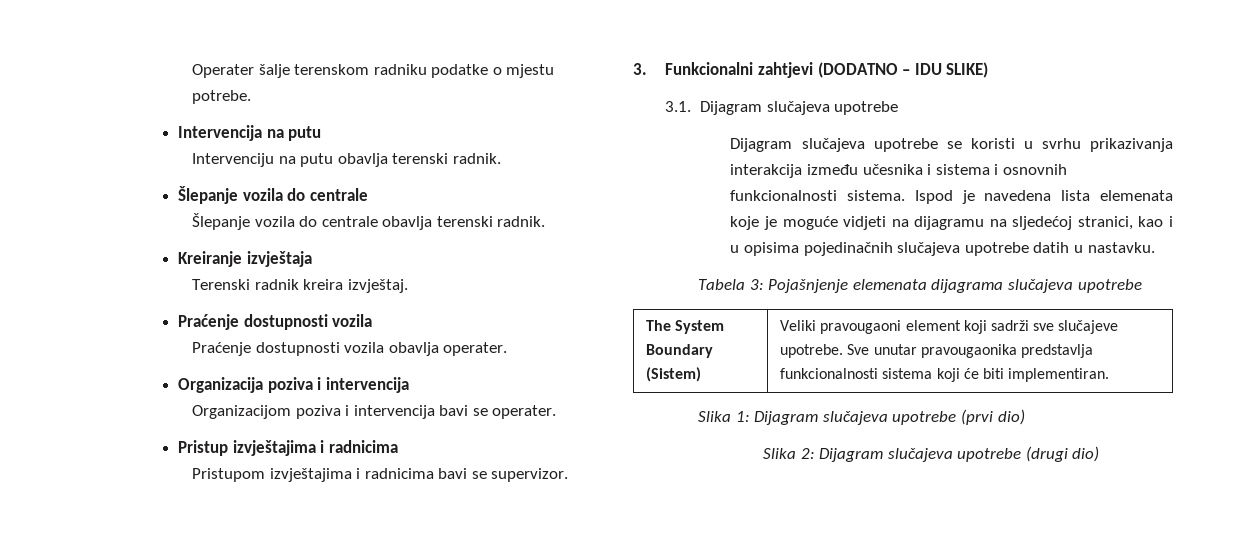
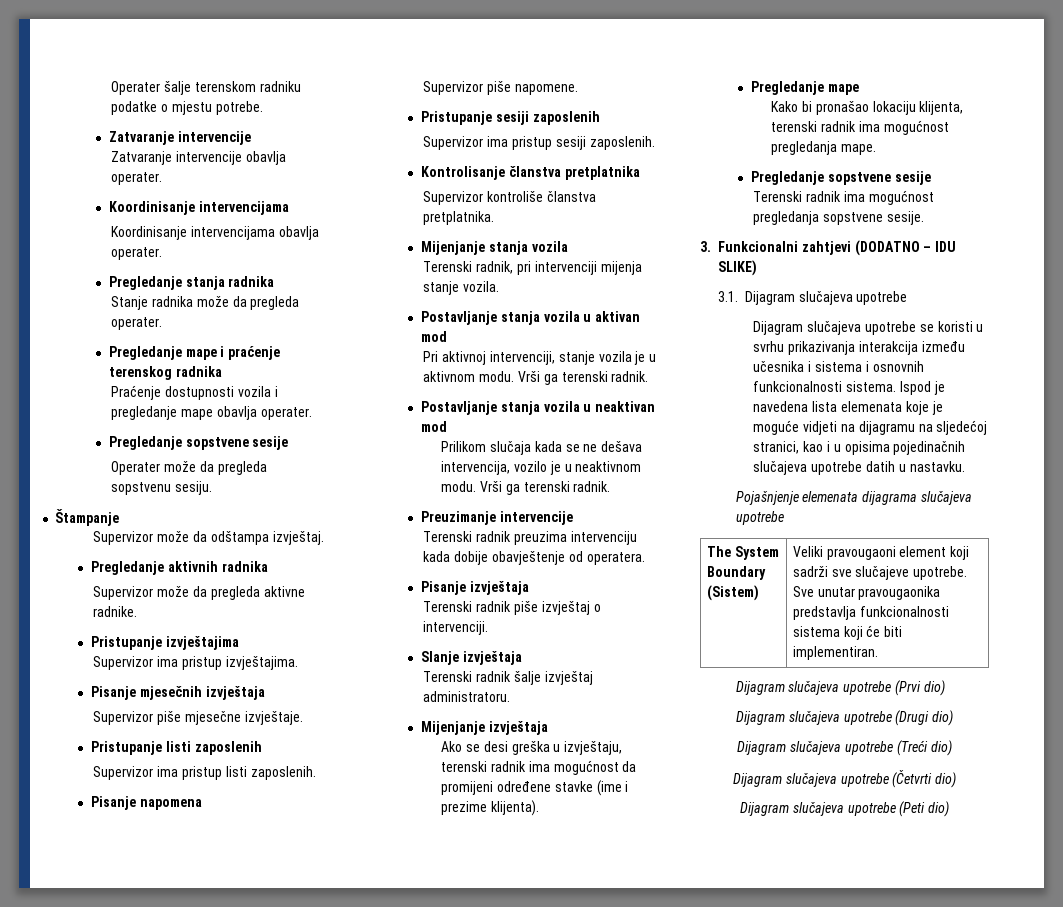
  Operater šalje terenskom radniku podatke o mjestu potrebe.
- Intervencija na putu
- Intervenciju na putu obavlja terenski radnik.
- Šlepanje vozila do centrale
- Šlepanje vozila do centrale obavlja terenski radnik.
- Kreiranje izvještaja
- Terenski radnik kreira izvještaj.
- Praćenje dostupnosti vozila
- Praćenje dostupnosti vozila obavlja operater.
- Organizacija poziva i intervencija
- Organizacijom poziva i intervencija bavi se operater.
- Pristup izvještajima i radnicima
- Pristupom izvještajima i radnicima bavi se supervizor.
+ Zatvaranje intervencije
+ Zatvaranje intervencije obavlja operater.
+ Koordinisanje intervencijama
+ Koordinisanje intervencijama obavlja operater.
+ Pregledanje stanja radnika
+ Stanje radnika može da pregleda operater.
+ Pregledanje mape i praćenje terenskog radnika
+ Praćenje dostupnosti vozila i pregledanje mape obavlja operater.
+ Pregledanje sopstvene sesije
+ Operater može da pregleda sopstvenu sesiju.
+ Štampanje
+ Supervizor može da odštampa izvještaj.
+ Pregledanje aktivnih radnika
+ Supervizor može da pregleda aktivne radnike.
+ Pristupanje izvještajima
+ Supervizor ima pristup izvještajima.
+ Pisanje mjesečnih izvještaja
+ Supervizor piše mjesečne izvještaje.
+ Pristupanje listi zaposlenih
+ Supervizor ima pristup listi zaposlenih.
+ Pisanje napomena
+ Supervizor piše napomene.
+ Pristupanje sesiji zaposlenih
+ Supervizor ima pristup sesiji zaposlenih.
+ Kontrolisanje članstva pretplatnika
+ Supervizor kontroliše članstva pretplatnika.
+ Mijenjanje stanja vozila
+ Terenski radnik, pri intervenciji mijenja stanje vozila.
+ Postavljanje stanja vozila u aktivan mod
+ Pri aktivnoj intervenciji, stanje vozila je u aktivnom modu. Vrši ga terenski radnik.
+ Postavljanje stanja vozila u neaktivan mod
+ Prilikom slučaja kada se ne dešava intervencija, vozilo je u neaktivnom modu. Vrši ga terenski radnik.
+ Preuzimanje intervencije
+ Terenski radnik preuzima intervenciju kada dobije obavještenje od operatera.
+ Pisanje izvještaja
+ Terenski radnik piše izvještaj o intervenciji.
+ Slanje izvještaja
+ Terenski radnik šalje izvještaj administratoru.
+ Mijenjanje izvještaja
+ Ako se desi greška u izvještaju, terenski radnik ima mogućnost da promijeni određene stavke (ime i prezime klijenta).
+ Pregledanje mape
+ Kako bi pronašao lokaciju klijenta, terenski radnik ima mogućnost pregledanja mape.
+ Pregledanje sopstvene sesije
+ Terenski radnik ima mogućnost pregledanja sopstvene sesije.
- Tabela 3: Pojašnjenje elemenata dijagrama slučajeva upotrebe
+ Pojašnjenje elemenata dijagrama slučajeva upotrebe
- Slika 1: Dijagram slučajeva upotrebe (prvi dio)
- Slika 2: Dijagram slučajeva upotrebe (drugi dio)
+ Dijagram slučajeva upotrebe (Prvi dio)
+ Dijagram slučajeva upotrebe (Drugi dio)
+ Dijagram slučajeva upotrebe (Treći dio)
+ Dijagram slučajeva upotrebe (Četvrti dio)
+ Dijagram slučajeva upotrebe (Peti dio)

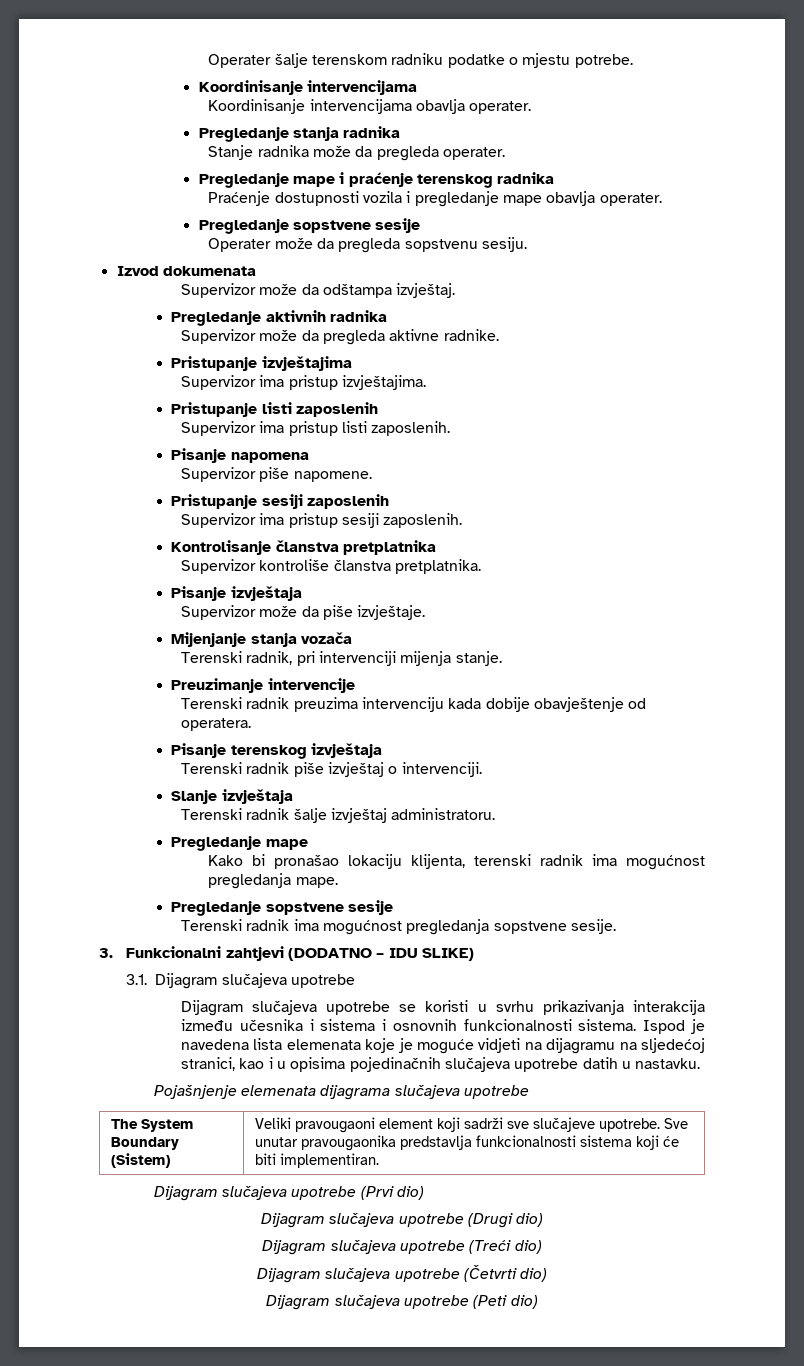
  Operater šalje terenskom radniku podatke o mjestu potrebe.
- Zatvaranje intervencije
- Zatvaranje intervencije obavlja operater.
- Štampanje
+ Izvod dokumenata
- Pisanje mjesečnih izvještaja
- Supervizor piše mjesečne izvještaje.
+ Pisanje izvještaja
+ Supervizor može da piše izvještaje.
- Mijenjanje stanja vozila
+ Mijenjanje stanja vozača
- Terenski radnik, pri intervenciji mijenja stanje vozila.
- Postavljanje stanja vozila u aktivan mod
- Pri aktivnoj intervenciji, stanje vozila je u aktivnom modu. Vrši ga terenski radnik.
- Postavljanje stanja vozila u neaktivan mod
- Prilikom slučaja kada se ne dešava intervencija, vozilo je u neaktivnom modu. Vrši ga terenski radnik.
+ Terenski radnik, pri intervenciji mijenja stanje.
- Pisanje izvještaja
+ Pisanje terenskog izvještaja
- Mijenjanje izvještaja
- Ako se desi greška u izvještaju, terenski radnik ima mogućnost da promijeni određene stavke (ime i prezime klijenta).

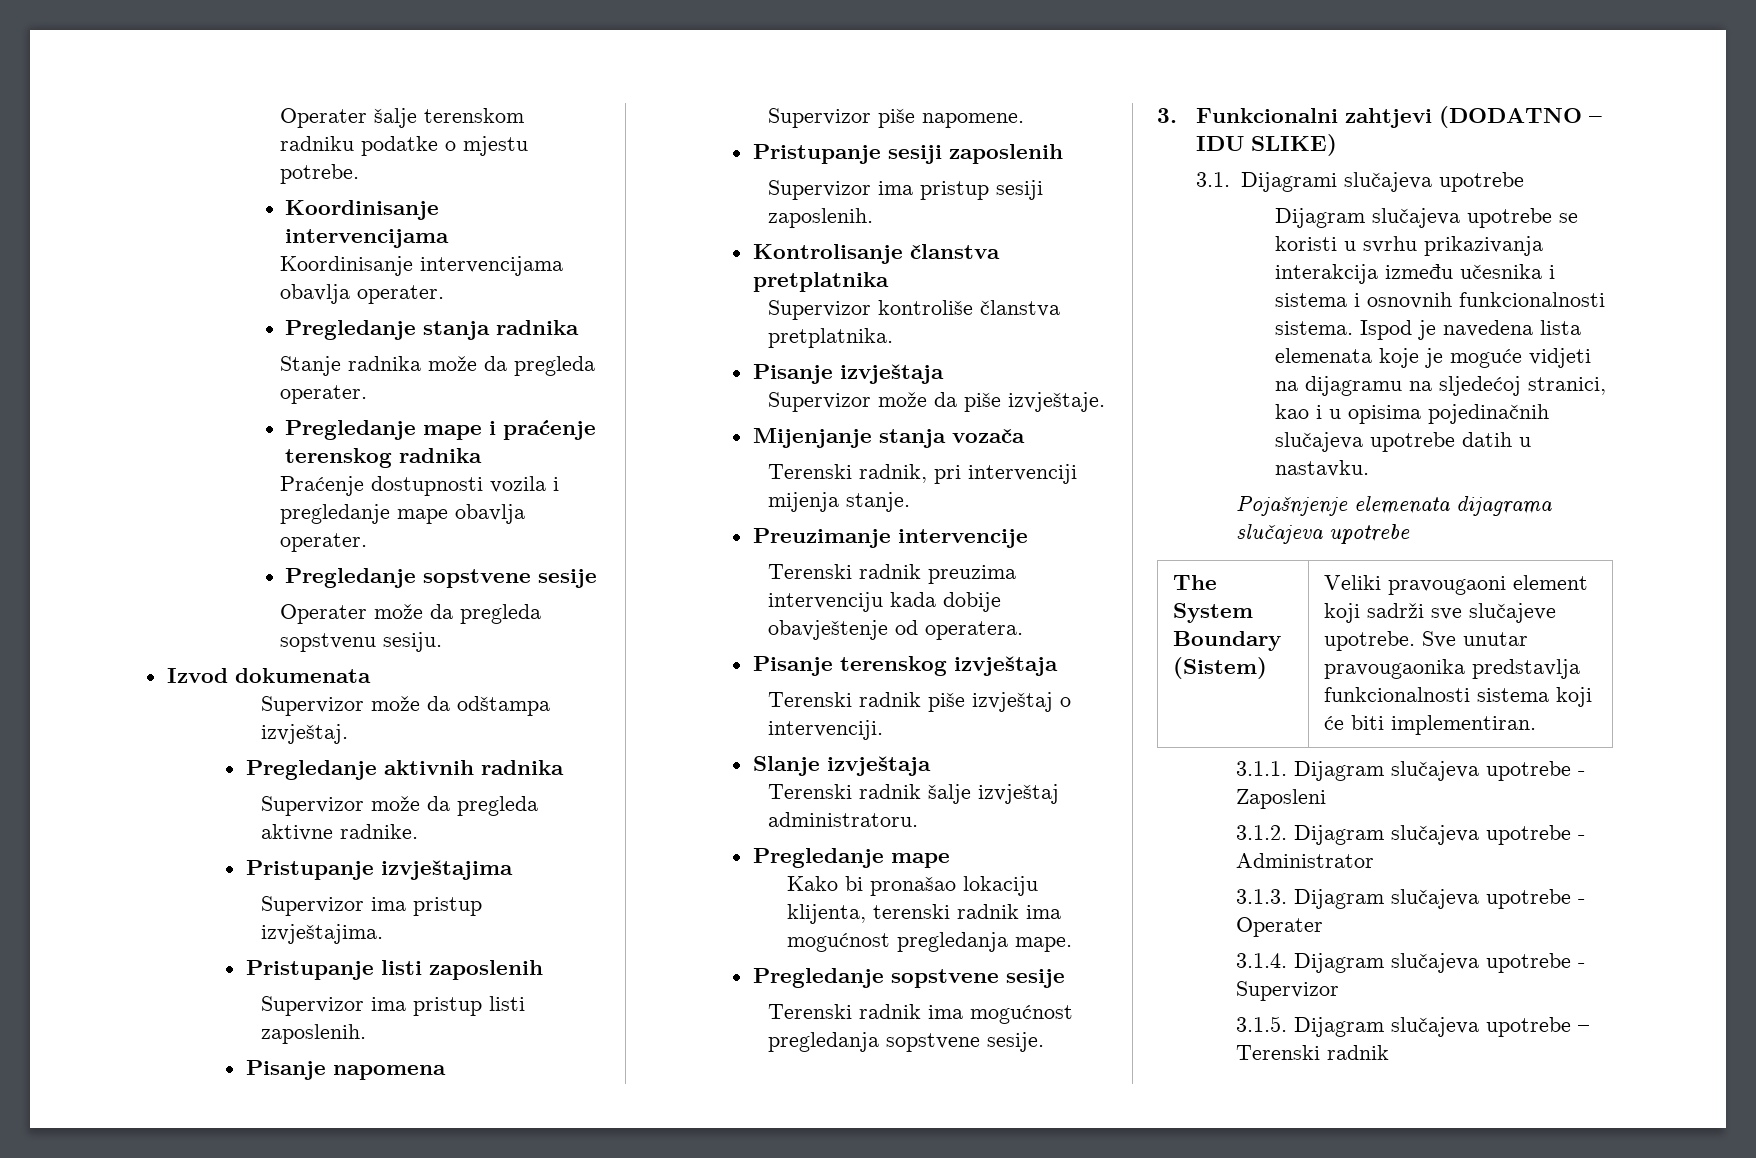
- 3.1. Dijagram slučajeva upotrebe
+ 3.1. Dijagrami slučajeva upotrebe
- Dijagram slučajeva upotrebe (Prvi dio)
- Dijagram slučajeva upotrebe (Drugi dio)
- Dijagram slučajeva upotrebe (Treći dio)
- Dijagram slučajeva upotrebe (Četvrti dio)
- Dijagram slučajeva upotrebe (Peti dio)
+ 3.1.1. Dijagram slučajeva upotrebe - Zaposleni
+ 3.1.2. Dijagram slučajeva upotrebe - Administrator
+ 3.1.3. Dijagram slučajeva upotrebe - Operater
+ 3.1.4. Dijagram slučajeva upotrebe - Supervizor
+ 3.1.5. Dijagram slučajeva upotrebe – Terenski radnik

